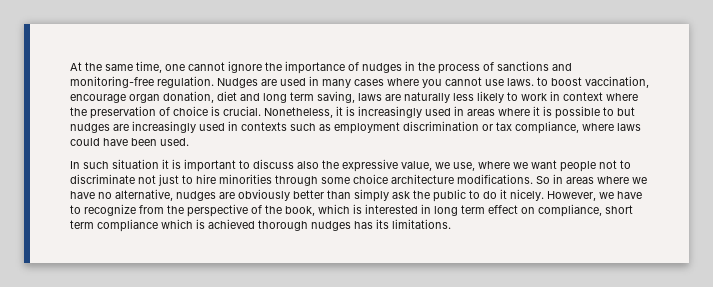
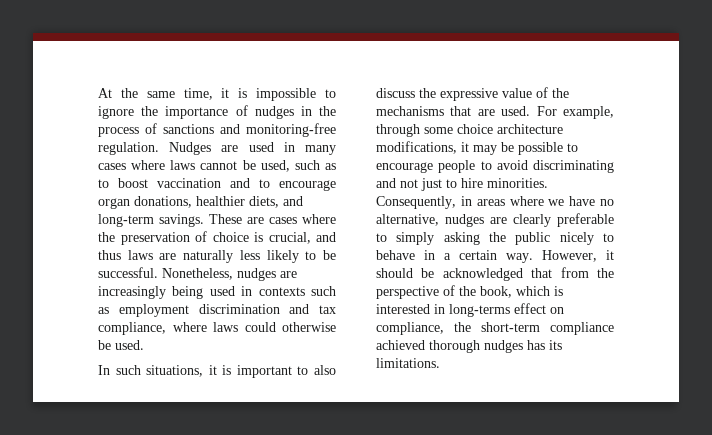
- At the same time, one cannot ignore the importance of nudges in the process of sanctions and monitoring-free regulation.
+ At the same time, it is impossible to ignore the importance of nudges in the process of sanctions and monitoring-free regulation.
- Nudges are used in many cases where you cannot use laws. to boost vaccination, encourage organ donation, diet and long term saving, laws are naturally less likely to work in context where the preservation of choice is crucial. Nonetheless, it is increasingly used in areas where it is possible to but nudges are increasingly used in contexts such as employment discrimination or tax compliance, where laws could have been used.
+ Nudges are used in many cases where laws cannot be used, such as to boost vaccination and to encourage organ donations, healthier diets, and long-term savings. These are cases where the preservation of choice is crucial, and thus laws are naturally less likely to be successful. Nonetheless, nudges are increasingly being used in contexts such as employment discrimination and tax compliance, where laws could otherwise be used.
- In such situation it is important to discuss also the expressive value, we use, where we want people not to discriminate not just to hire minorities through some choice architecture modifications. So in areas where we have no alternative, nudges are obviously better than simply ask the public to do it nicely. However, we have to recognize from the perspective of the book, which is interested in long term effect on compliance, short term compliance which is achieved thorough nudges has its limitations.
+ In such situations, it is important to also discuss the expressive value of the mechanisms that are used. For example, through some choice architecture modifications, it may be possible to encourage people to avoid discriminating and not just to hire minorities. Consequently, in areas where we have no alternative, nudges are clearly preferable to simply asking the public nicely to behave in a certain way. However, it should be acknowledged that from the perspective of the book, which is interested in long-terms effect on compliance, the short-term compliance achieved thorough nudges has its limitations.

